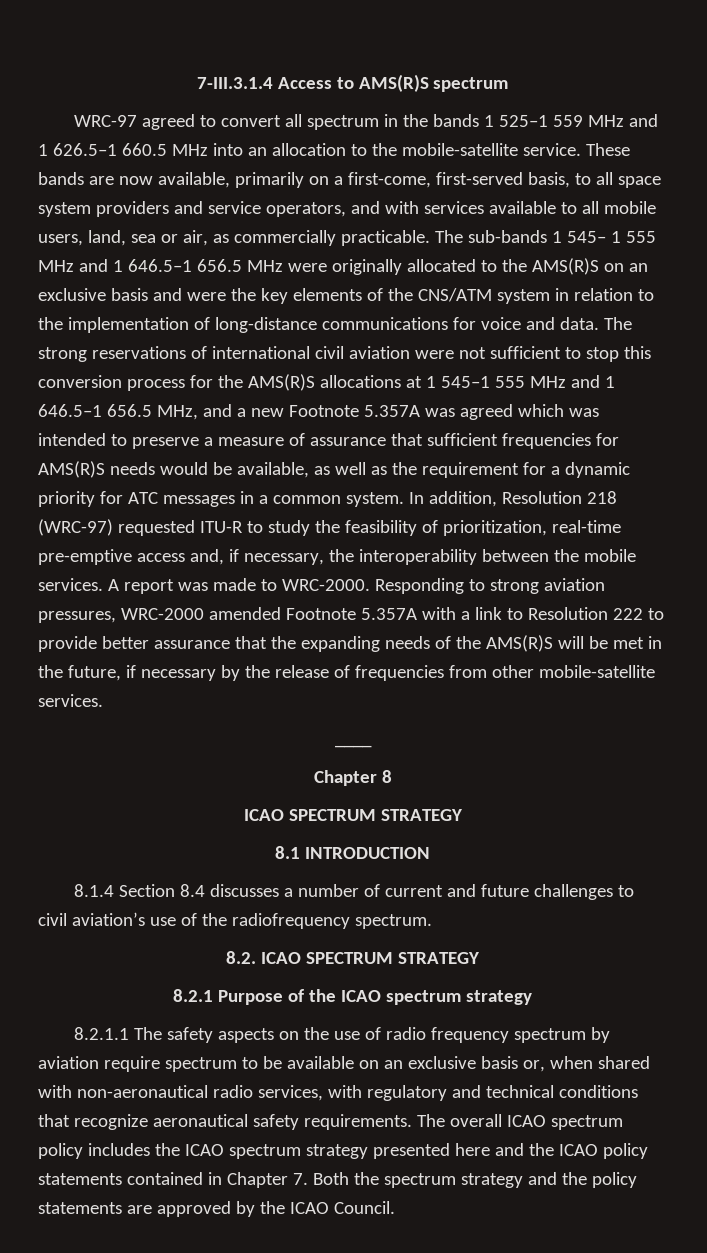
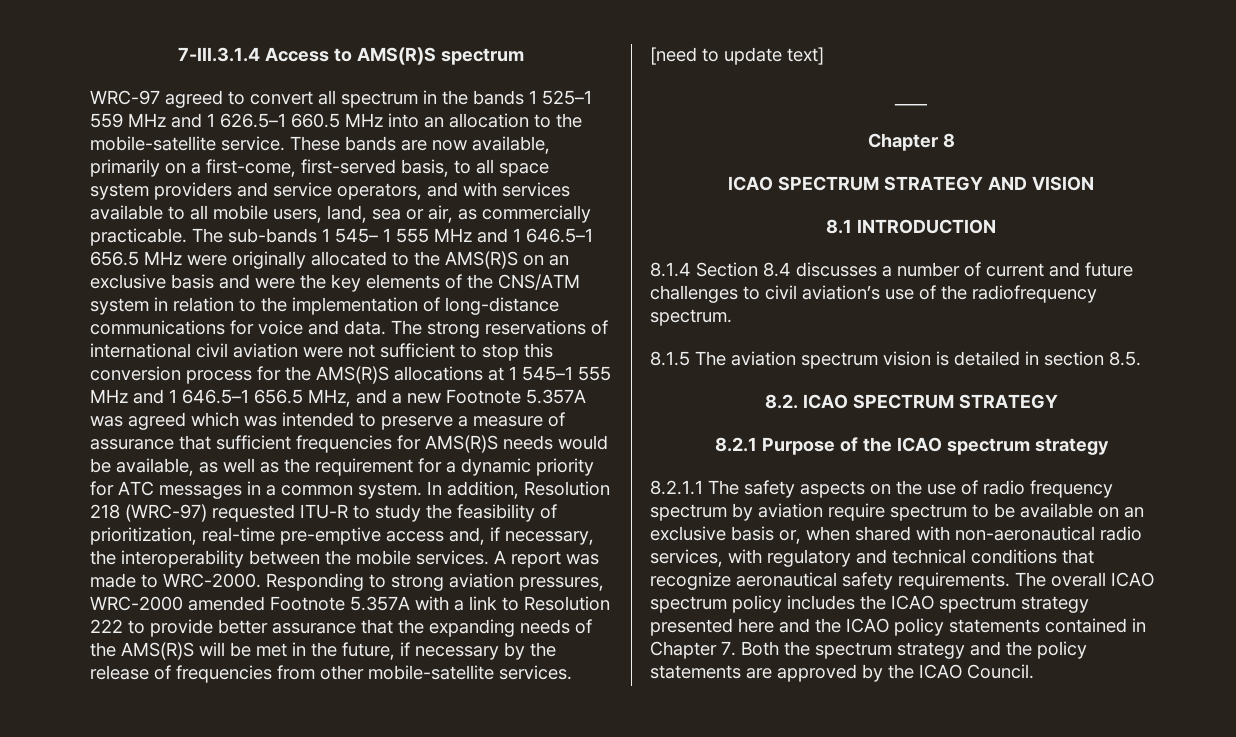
+ [need to update text]
  Chapter 8
- ICAO SPECTRUM STRATEGY
+ ICAO SPECTRUM STRATEGY AND VISION
+ 8.1.5 The aviation spectrum vision is detailed in section 8.5.

